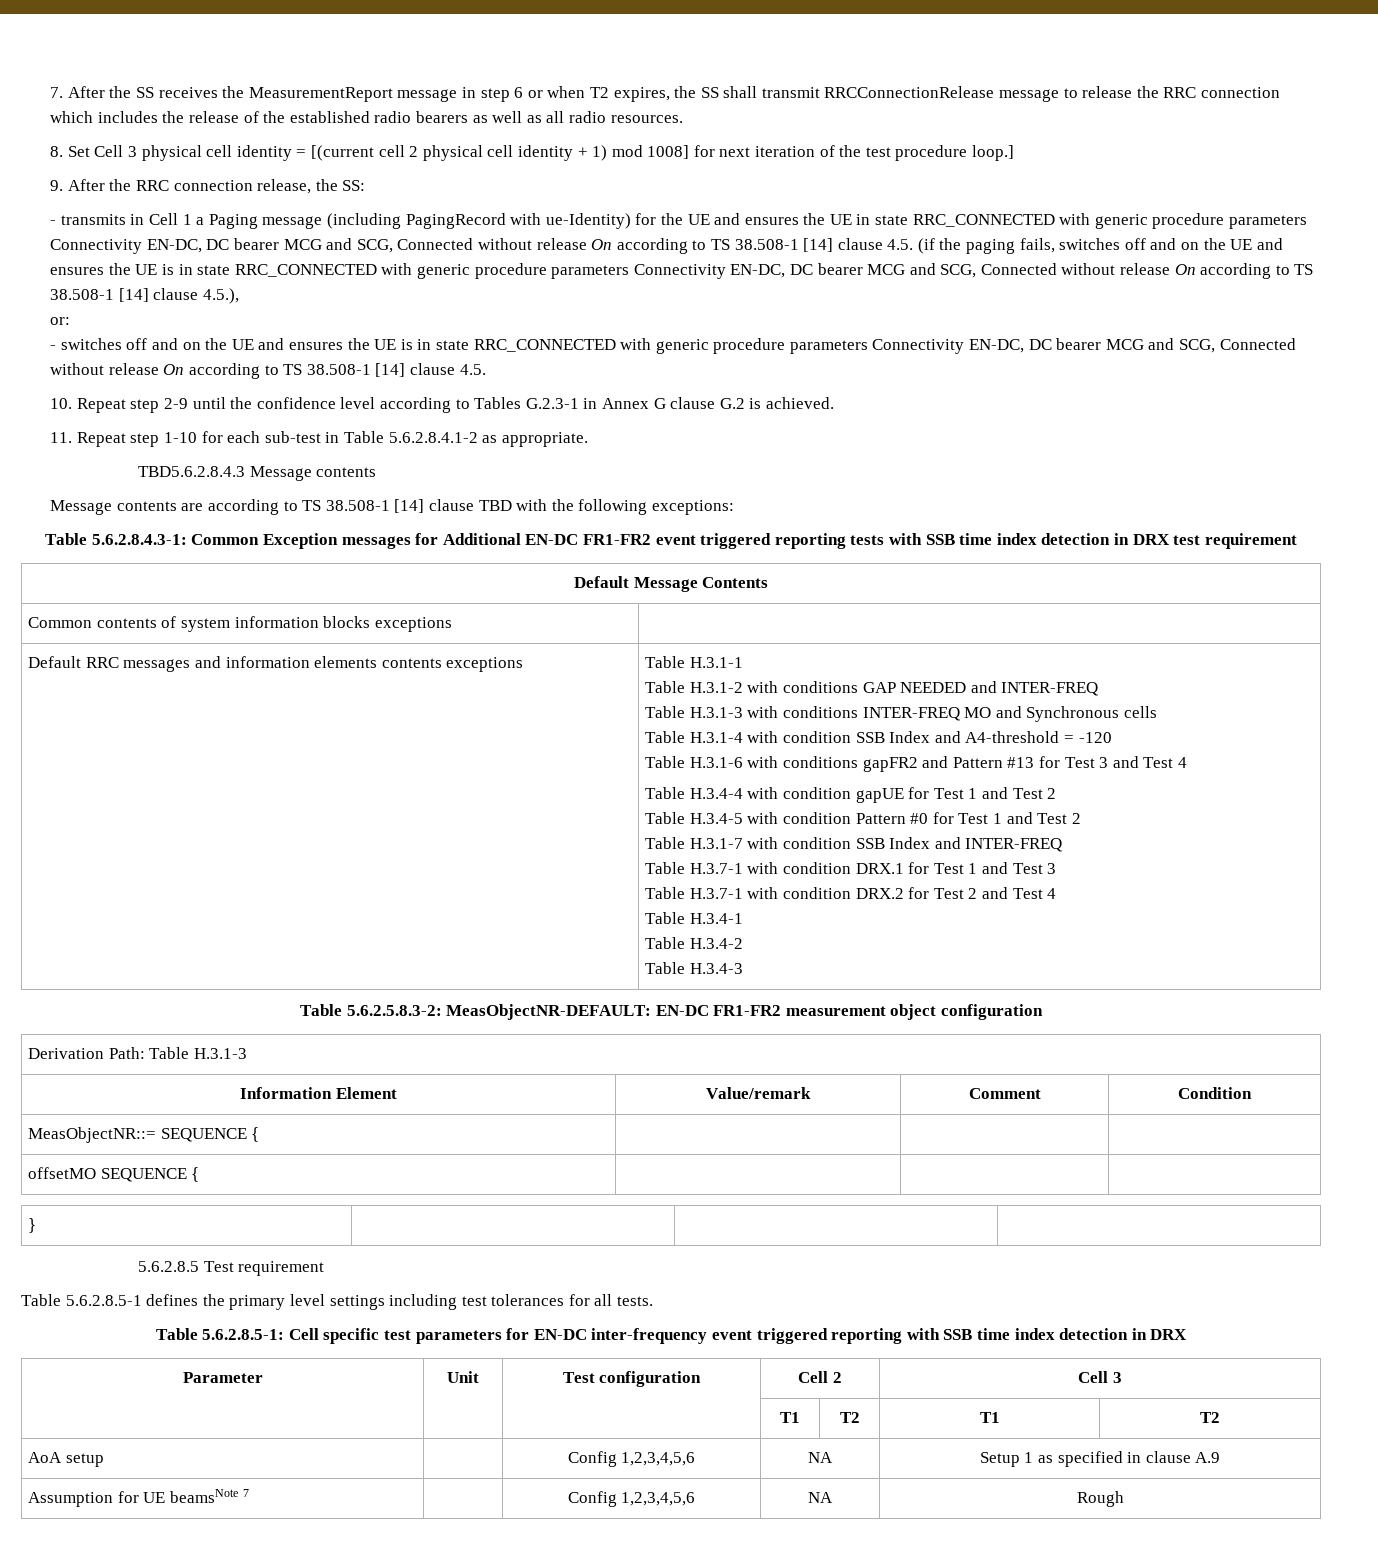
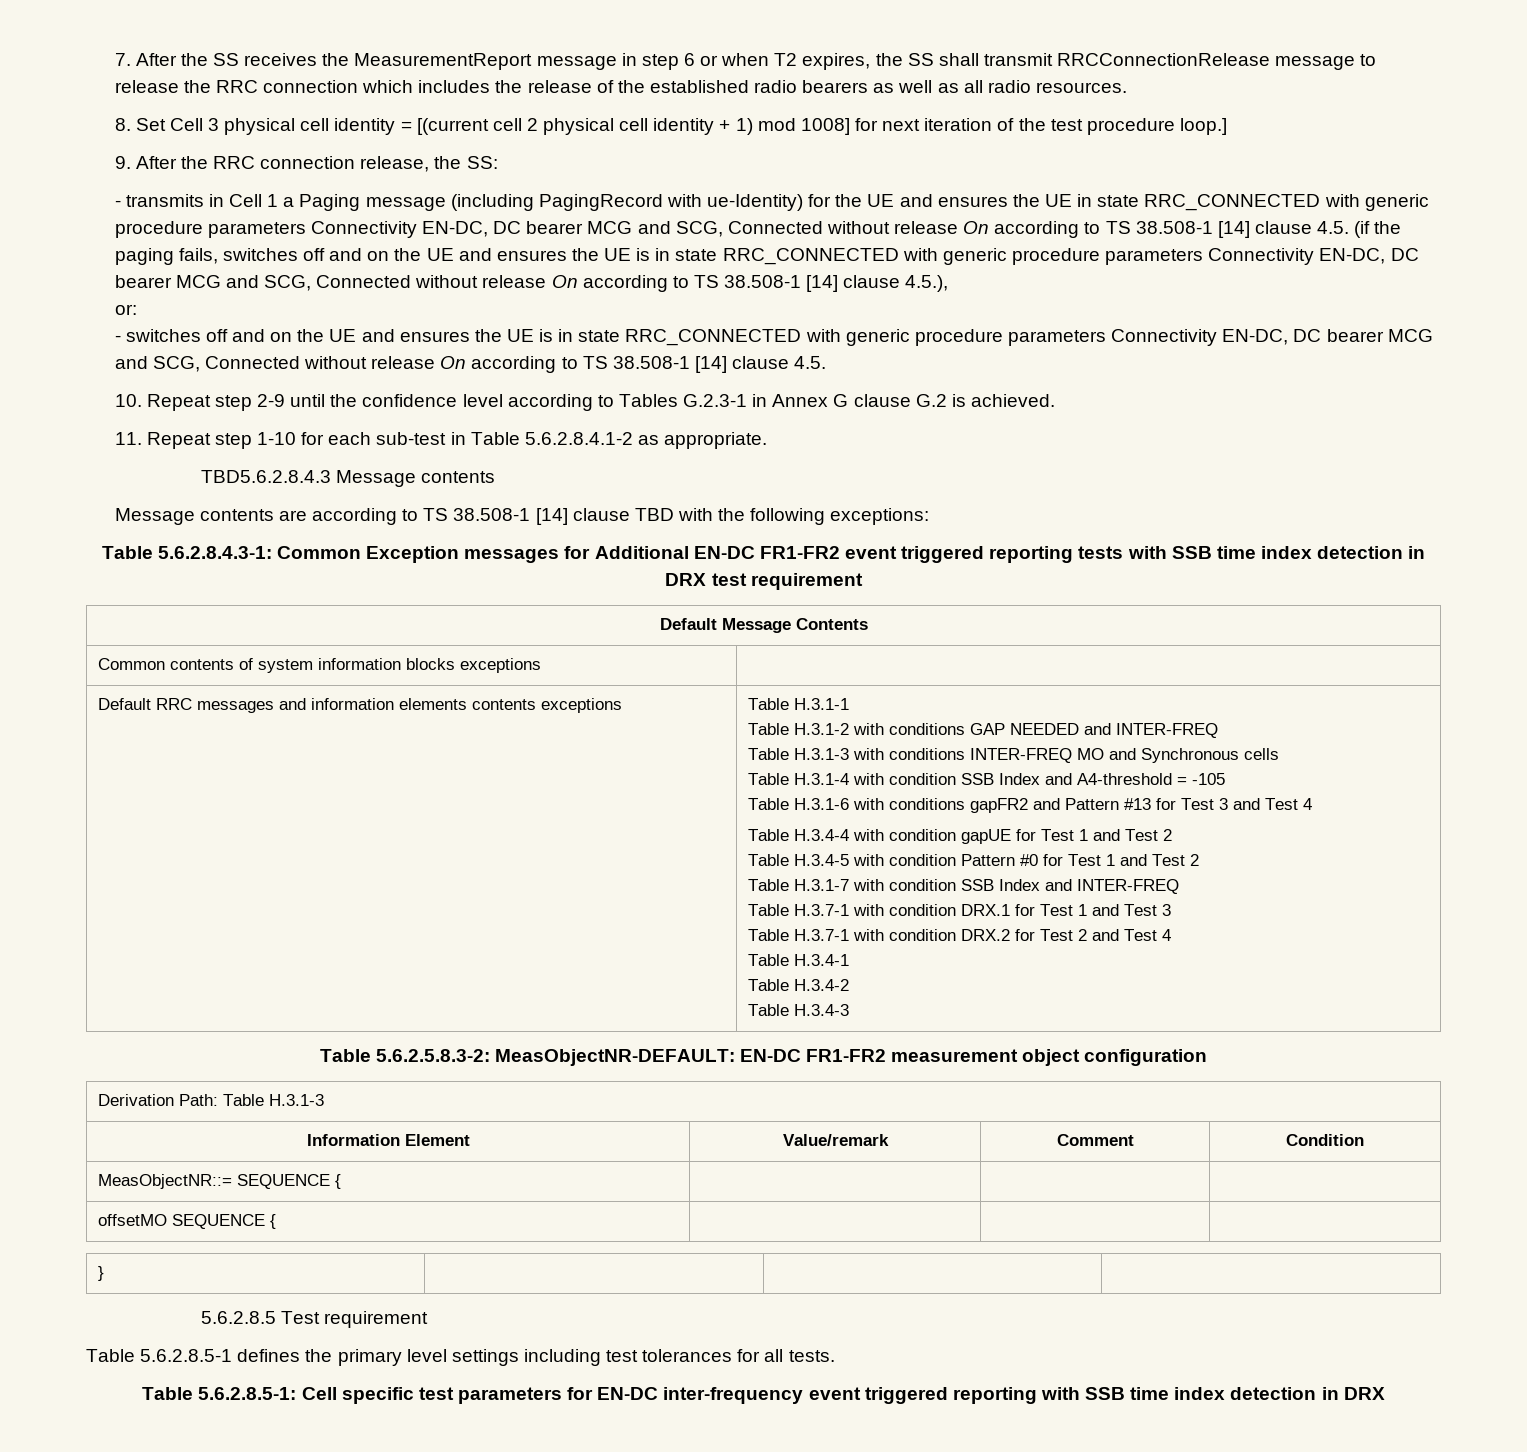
- Table H.3.1-4 with condition SSB Index and A4-threshold = -120
+ Table H.3.1-4 with condition SSB Index and A4-threshold = -105
- Parameter | Unit | Test configuration | Cell 2 | Cell 3
- | | | T1 | T2 | T1 | T2
- AoA setup | | Config 1,2,3,4,5,6 | NA | Setup 1 as specified in clause A.9
- Assumption for UE beamsNote 7 | | Config 1,2,3,4,5,6 | NA | Rough

